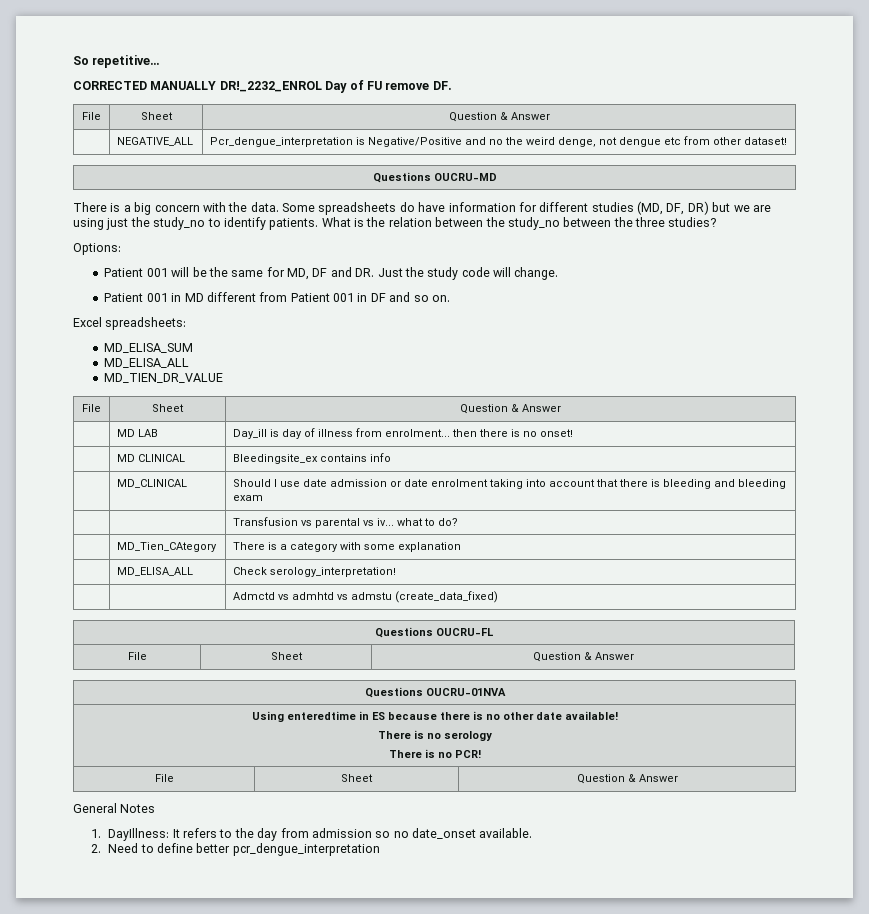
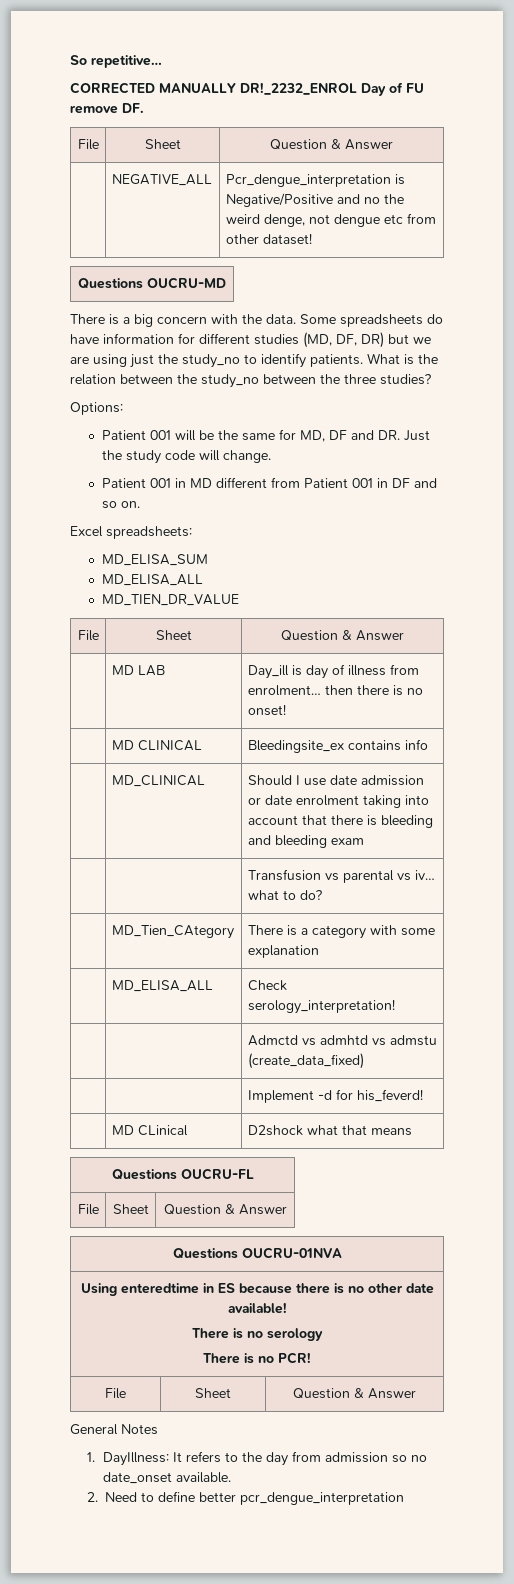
+ | | Implement -d for his_feverd!
+ | MD CLinical | D2shock what that means

